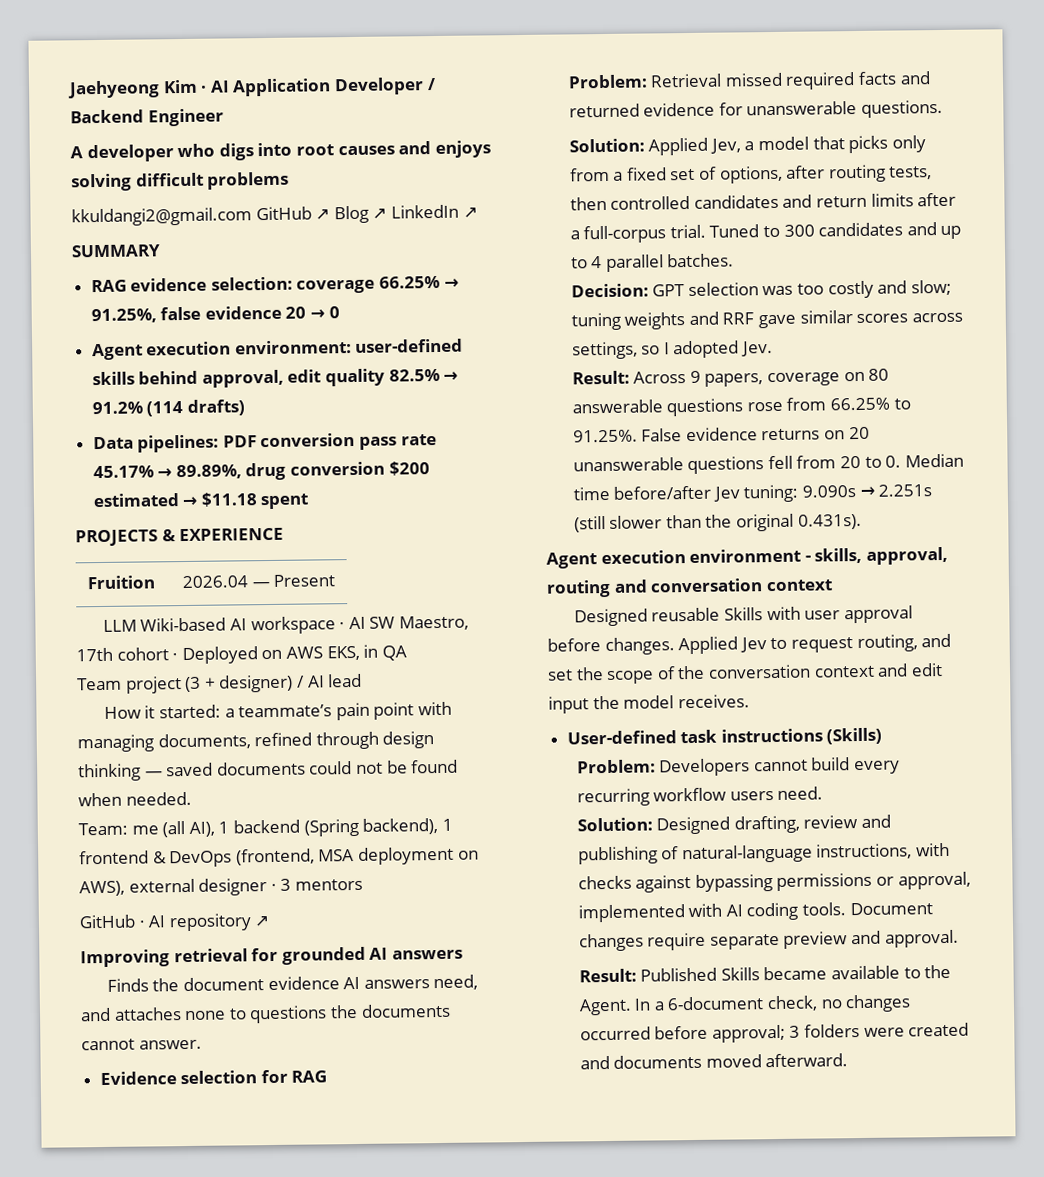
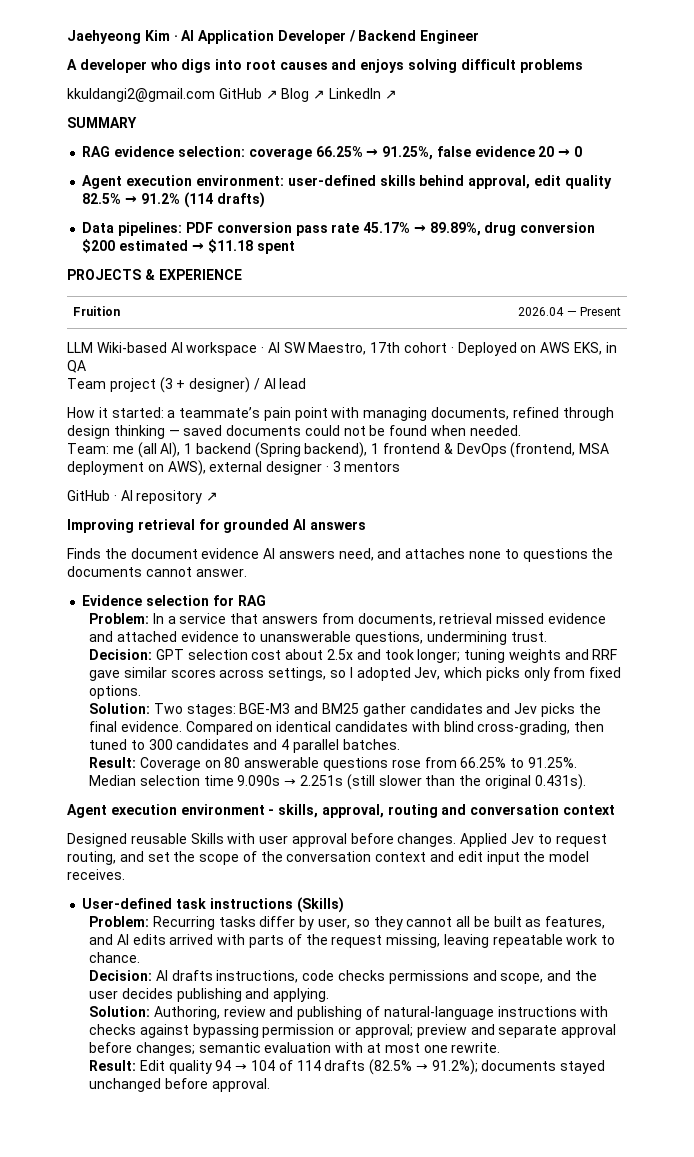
- Problem: Retrieval missed required facts and returned evidence for unanswerable questions.
- Solution: Applied Jev, a model that picks only from a fixed set of options, after routing tests, then controlled candidates and return limits after a full-corpus trial. Tuned to 300 candidates and up to 4 parallel batches.
- Decision: GPT selection was too costly and slow; tuning weights and RRF gave similar scores across settings, so I adopted Jev.
- Result: Across 9 papers, coverage on 80 answerable questions rose from 66.25% to 91.25%. False evidence returns on 20 unanswerable questions fell from 20 to 0. Median time before/after Jev tuning: 9.090s → 2.251s (still slower than the original 0.431s).
+ Problem: In a service that answers from documents, retrieval missed evidence and attached evidence to unanswerable questions, undermining trust.
+ Decision: GPT selection cost about 2.5x and took longer; tuning weights and RRF gave similar scores across settings, so I adopted Jev, which picks only from fixed options.
+ Solution: Two stages: BGE-M3 and BM25 gather candidates and Jev picks the final evidence. Compared on identical candidates with blind cross-grading, then tuned to 300 candidates and 4 parallel batches.
+ Result: Coverage on 80 answerable questions rose from 66.25% to 91.25%. Median selection time 9.090s → 2.251s (still slower than the original 0.431s).
- Problem: Developers cannot build every recurring workflow users need.
- Solution: Designed drafting, review and publishing of natural-language instructions, with checks against bypassing permissions or approval, implemented with AI coding tools. Document changes require separate preview and approval.
- Result: Published Skills became available to the Agent. In a 6-document check, no changes occurred before approval; 3 folders were created and documents moved afterward.
+ Problem: Recurring tasks differ by user, so they cannot all be built as features, and AI edits arrived with parts of the request missing, leaving repeatable work to chance.
+ Decision: AI drafts instructions, code checks permissions and scope, and the user decides publishing and applying.
+ Solution: Authoring, review and publishing of natural-language instructions with checks against bypassing permission or approval; preview and separate approval before changes; semantic evaluation with at most one rewrite.
+ Result: Edit quality 94 → 104 of 114 drafts (82.5% → 91.2%); documents stayed unchanged before approval.

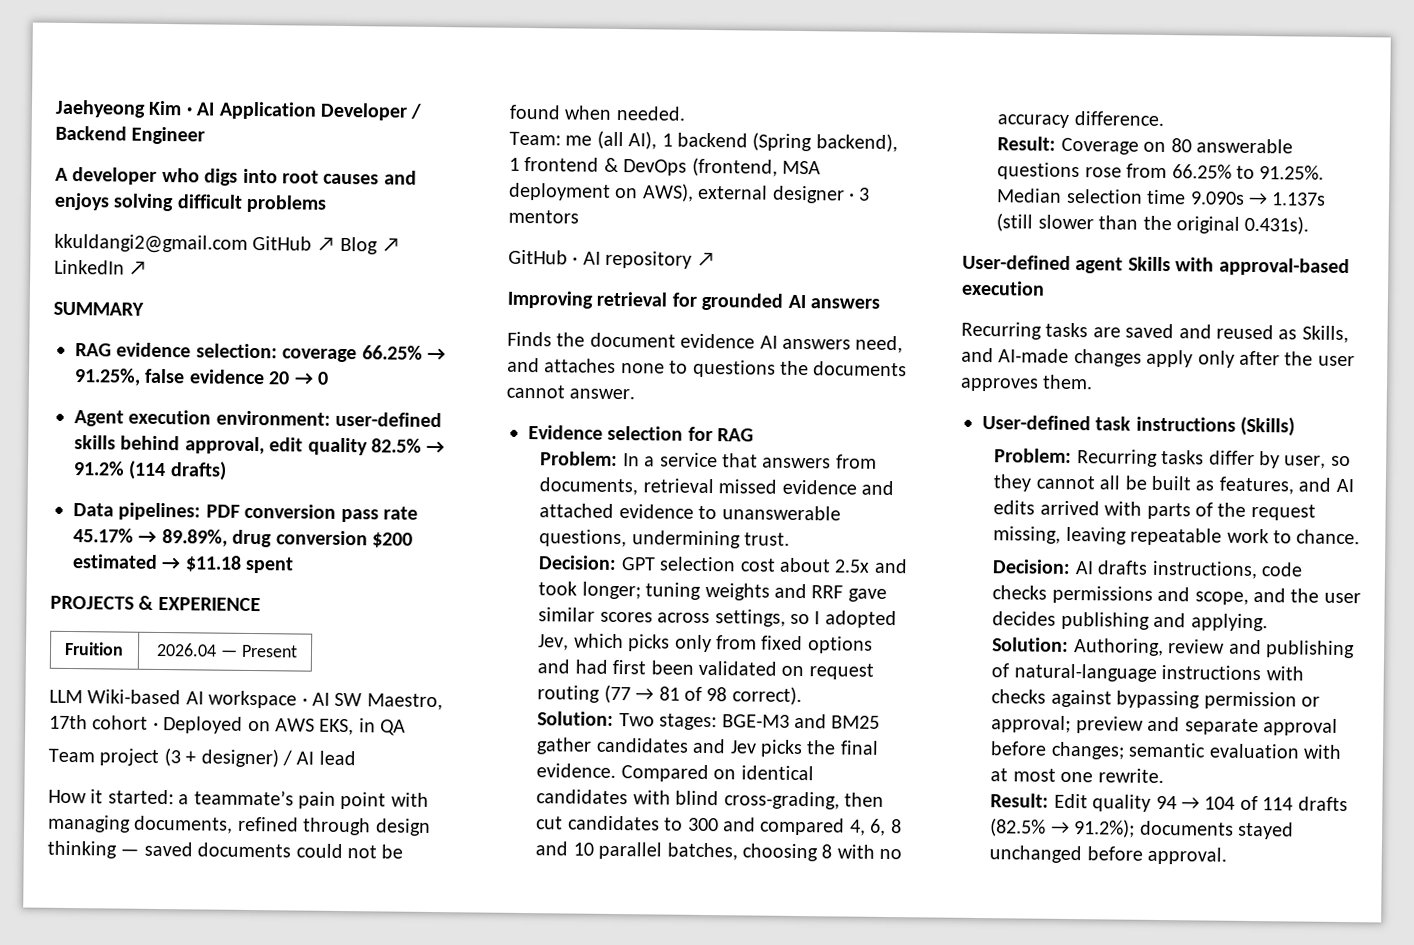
- Decision: GPT selection cost about 2.5x and took longer; tuning weights and RRF gave similar scores across settings, so I adopted Jev, which picks only from fixed options.
+ Decision: GPT selection cost about 2.5x and took longer; tuning weights and RRF gave similar scores across settings, so I adopted Jev, which picks only from fixed options and had first been validated on request routing (77 → 81 of 98 correct).
- Compared on identical candidates with blind cross-grading, then tuned to 300 candidates and 4 parallel batches.
+ Compared on identical candidates with blind cross-grading, then cut candidates to 300 and compared 4, 6, 8 and 10 parallel batches, choosing 8 with no accuracy difference.
- Result: Coverage on 80 answerable questions rose from 66.25% to 91.25%. Median selection time 9.090s → 2.251s (still slower than the original 0.431s).
+ Result: Coverage on 80 answerable questions rose from 66.25% to 91.25%. Median selection time 9.090s → 1.137s (still slower than the original 0.431s).
- Agent execution environment - skills, approval, routing and conversation context
- Designed reusable Skills with user approval before changes. Applied Jev to request routing, and set the scope of the conversation context and edit input the model receives.
+ User-defined agent Skills with approval-based execution
+ Recurring tasks are saved and reused as Skills, and AI-made changes apply only after the user approves them.

